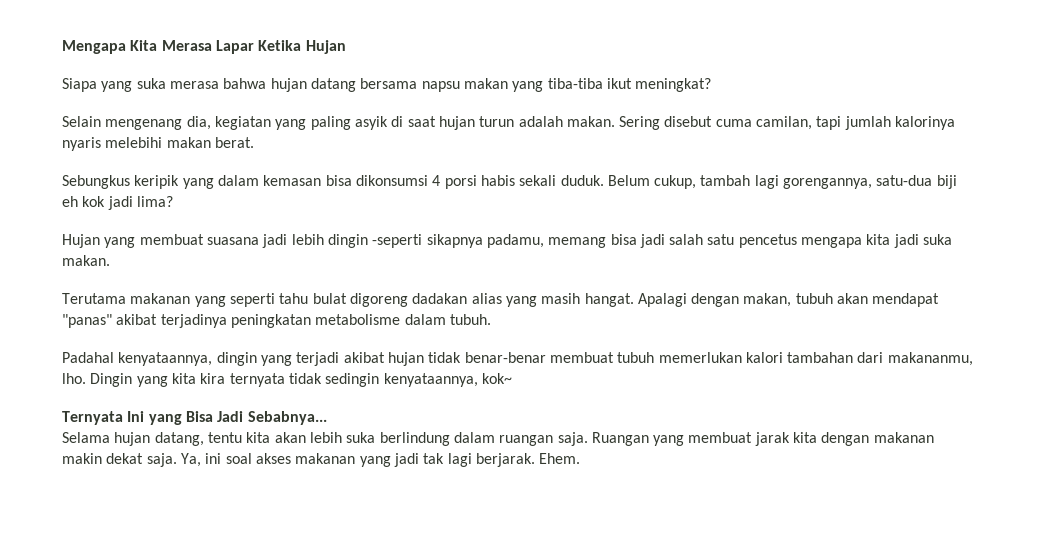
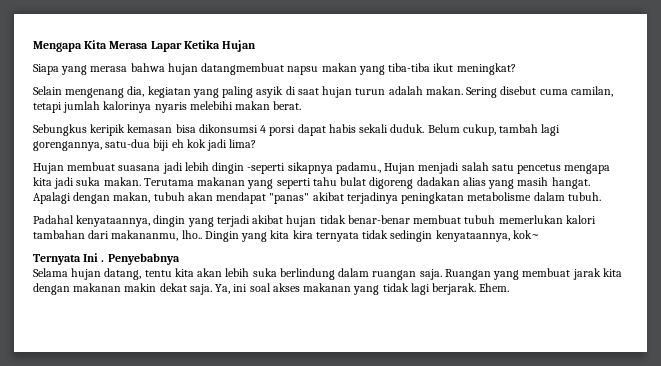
- Siapa yang suka merasa bahwa hujan datang bersama napsu makan yang tiba-tiba ikut meningkat?
+ Siapa yang merasa bahwa hujan datangmembuat napsu makan yang tiba-tiba ikut meningkat?
- Sering disebut cuma camilan, tapi jumlah kalorinya nyaris melebihi makan berat.
+ Sering disebut cuma camilan, tetapi jumlah kalorinya nyaris melebihi makan berat.
- Sebungkus keripik yang dalam kemasan bisa dikonsumsi 4 porsi habis sekali duduk.
+ Sebungkus keripik kemasan bisa dikonsumsi 4 porsi dapat habis sekali duduk.
- Hujan yang membuat suasana jadi lebih dingin -seperti sikapnya padamu, memang bisa jadi salah satu pencetus mengapa kita jadi suka makan.
- Terutama makanan yang seperti tahu bulat digoreng dadakan alias yang masih hangat.
+ Hujan membuat suasana jadi lebih dingin -seperti sikapnya padamu., Hujan menjadi salah satu pencetus mengapa kita jadi suka makan. Terutama makanan yang seperti tahu bulat digoreng dadakan alias yang masih hangat.
- Padahal kenyataannya, dingin yang terjadi akibat hujan tidak benar-benar membuat tubuh memerlukan kalori tambahan dari makananmu, lho.
+ Padahal kenyataannya, dingin yang terjadi akibat hujan tidak benar-benar membuat tubuh memerlukan kalori tambahan dari makananmu, lho..
- Ternyata Ini yang Bisa Jadi Sebabnya...
+ Ternyata Ini . Penyebabnya
- Ya, ini soal akses makanan yang jadi tak lagi berjarak.
+ Ya, ini soal akses makanan yang tidak lagi berjarak.

